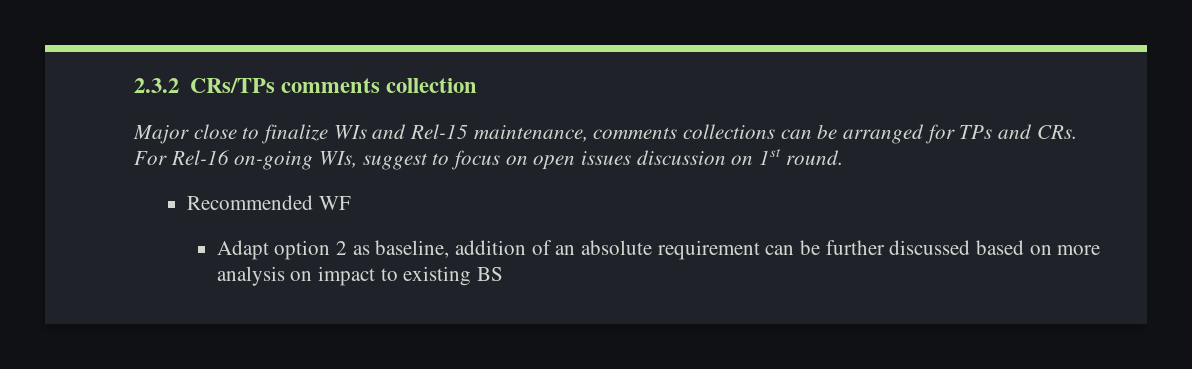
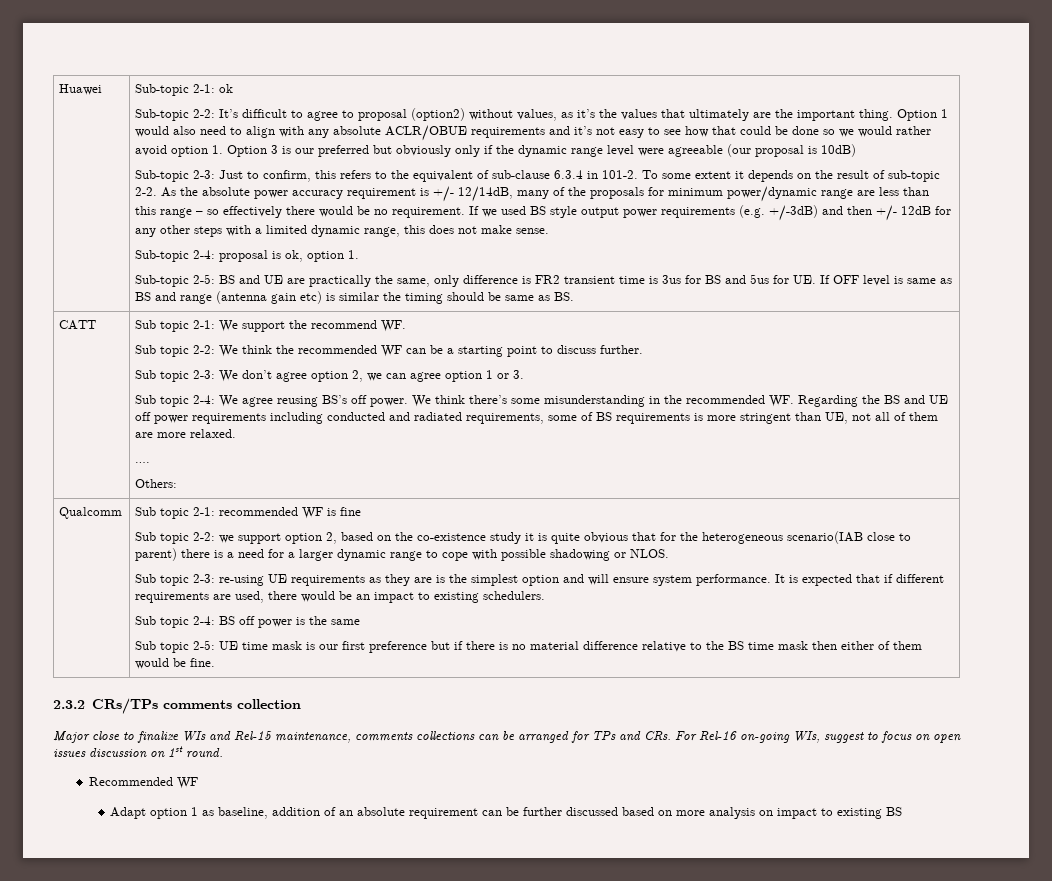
+ Huawei | Sub-topic 2-1: ok
+ Sub-topic 2-2: It’s difficult to agree to proposal (option2) without values, as it’s the values that ultimately are the important thing. Option 1 would also need to align with any absolute ACLR/OBUE requirements and it’s not easy to see how that could be done so we would rather avoid option 1. Option 3 is our preferred but obviously only if the dynamic range level were agreeable (our proposal is 10dB)
+ Sub-topic 2-3: Just to confirm, this refers to the equivalent of sub-clause 6.3.4 in 101-2. To some extent it depends on the result of sub-topic 2-2. As the absolute power accuracy requirement is +/- 12/14dB, many of the proposals for minimum power/dynamic range are less than this range – so effectively there would be no requirement. If we used BS style output power requirements (e.g. +/-3dB) and then +/- 12dB for any other steps with a limited dynamic range, this does not make sense.
+ Sub-topic 2-4: proposal is ok, option 1.
+ Sub-topic 2-5: BS and UE are practically the same, only difference is FR2 transient time is 3us for BS and 5us for UE. If OFF level is same as BS and range (antenna gain etc) is similar the timing should be same as BS.
+ CATT | Sub topic 2-1: We support the recommend WF.
+ Sub topic 2-2: We think the recommended WF can be a starting point to discuss further.
+ Sub topic 2-3: We don’t agree option 2, we can agree option 1 or 3.
+ Sub topic 2-4: We agree reusing BS’s off power. We think there’s some misunderstanding in the recommended WF. Regarding the BS and UE off power requirements including conducted and radiated requirements, some of BS requirements is more stringent than UE, not all of them are more relaxed.
+ ….
+ Others:
+ Qualcomm | Sub topic 2-1: recommended WF is fine
+ Sub topic 2-2: we support option 2, based on the co-existence study it is quite obvious that for the heterogeneous scenario(IAB close to parent) there is a need for a larger dynamic range to cope with possible shadowing or NLOS.
+ Sub topic 2-3: re-using UE requirements as they are is the simplest option and will ensure system performance. It is expected that if different requirements are used, there would be an impact to existing schedulers.
+ Sub topic 2-4: BS off power is the same
+ Sub topic 2-5: UE time mask is our first preference but if there is no material difference relative to the BS time mask then either of them would be fine.
- Adapt option 2 as baseline, addition of an absolute requirement can be further discussed based on more analysis on impact to existing BS
+ Adapt option 1 as baseline, addition of an absolute requirement can be further discussed based on more analysis on impact to existing BS

